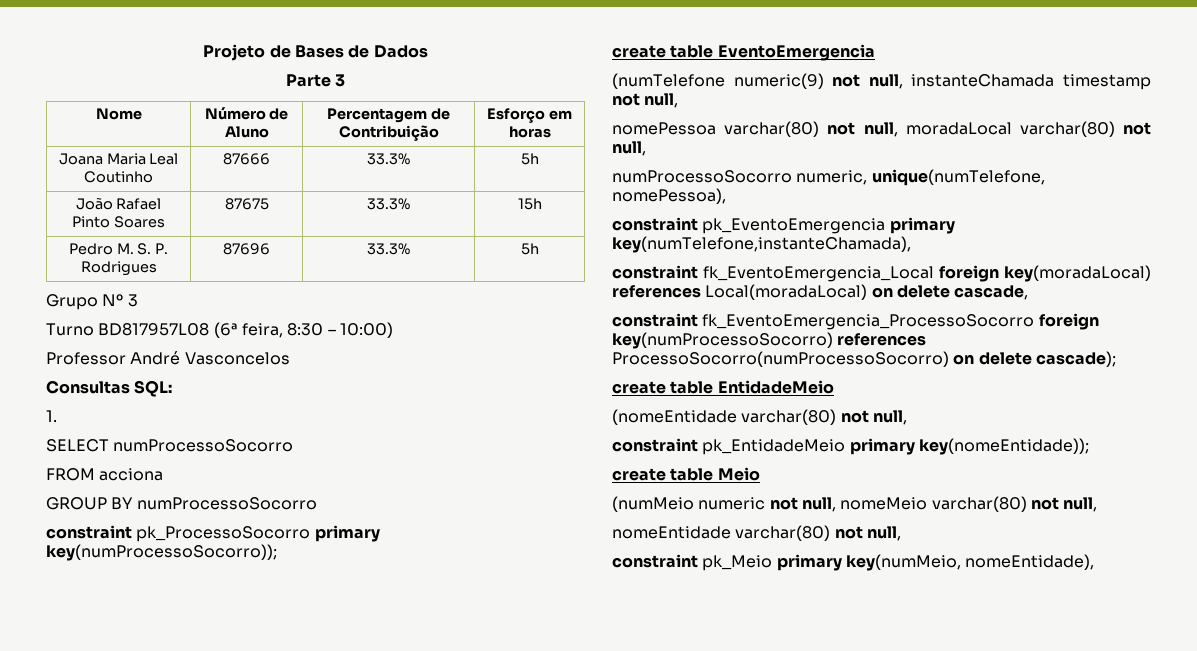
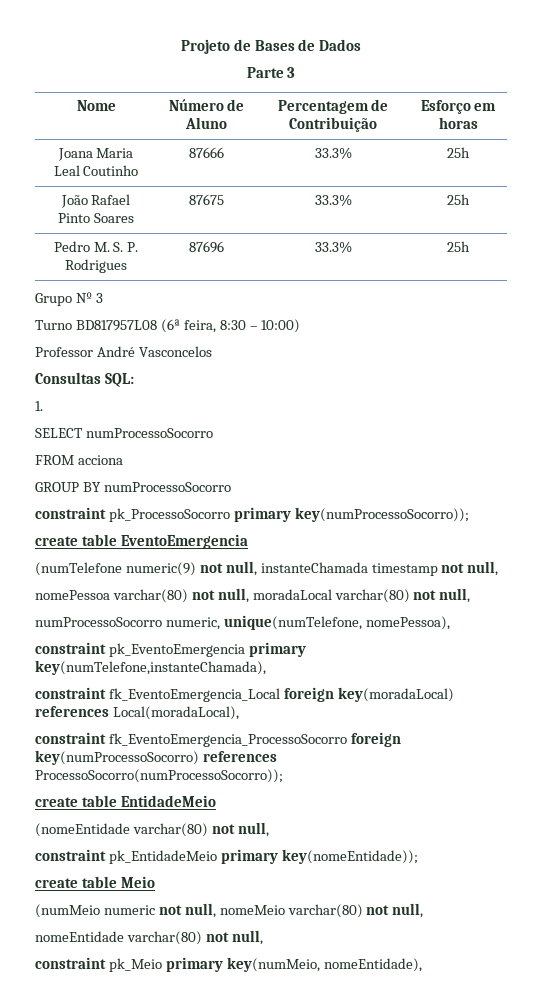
- Joana Maria Leal Coutinho | 87666 | 33.3% | 5h
+ Joana Maria Leal Coutinho | 87666 | 33.3% | 25h
- João Rafael Pinto Soares | 87675 | 33.3% | 15h
+ João Rafael Pinto Soares | 87675 | 33.3% | 25h
- Pedro M. S. P. Rodrigues | 87696 | 33.3% | 5h
+ Pedro M. S. P. Rodrigues | 87696 | 33.3% | 25h
- constraint fk_EventoEmergencia_Local foreign key(moradaLocal) references Local(moradaLocal) on delete cascade,
+ constraint fk_EventoEmergencia_Local foreign key(moradaLocal) references Local(moradaLocal),
- constraint fk_EventoEmergencia_ProcessoSocorro foreign key(numProcessoSocorro) references ProcessoSocorro(numProcessoSocorro) on delete cascade);
+ constraint fk_EventoEmergencia_ProcessoSocorro foreign key(numProcessoSocorro) references ProcessoSocorro(numProcessoSocorro));

